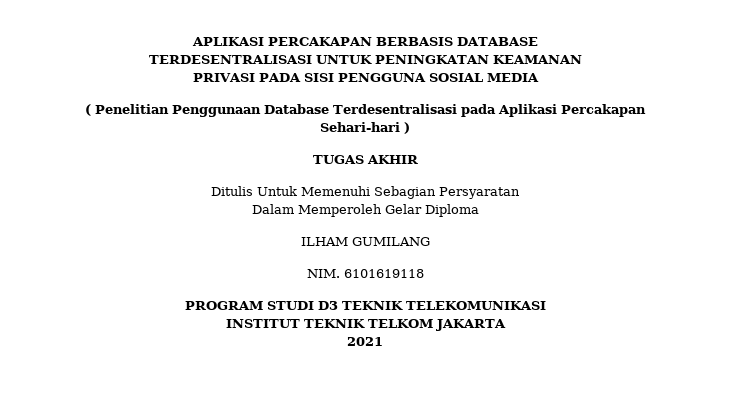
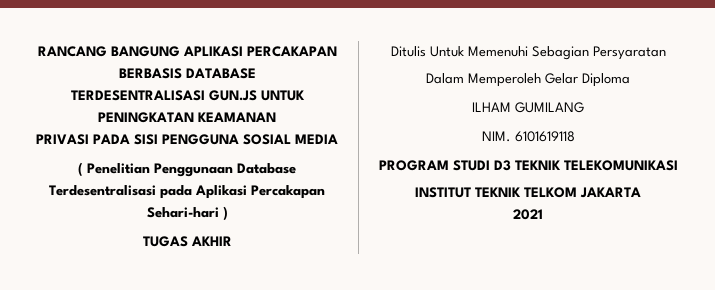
- APLIKASI PERCAKAPAN BERBASIS DATABASE
+ RANCANG BANGUNG APLIKASI PERCAKAPAN BERBASIS DATABASE
- TERDESENTRALISASI UNTUK PENINGKATAN KEAMANAN
+ TERDESENTRALISASI GUN.JS UNTUK PENINGKATAN KEAMANAN

